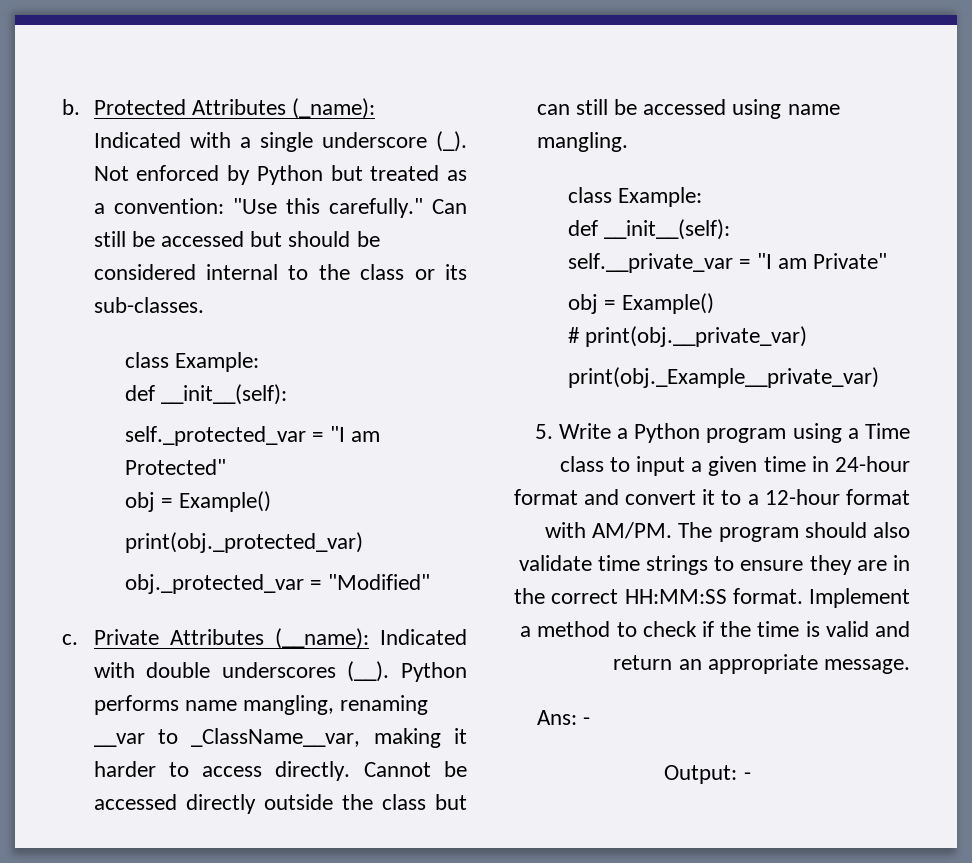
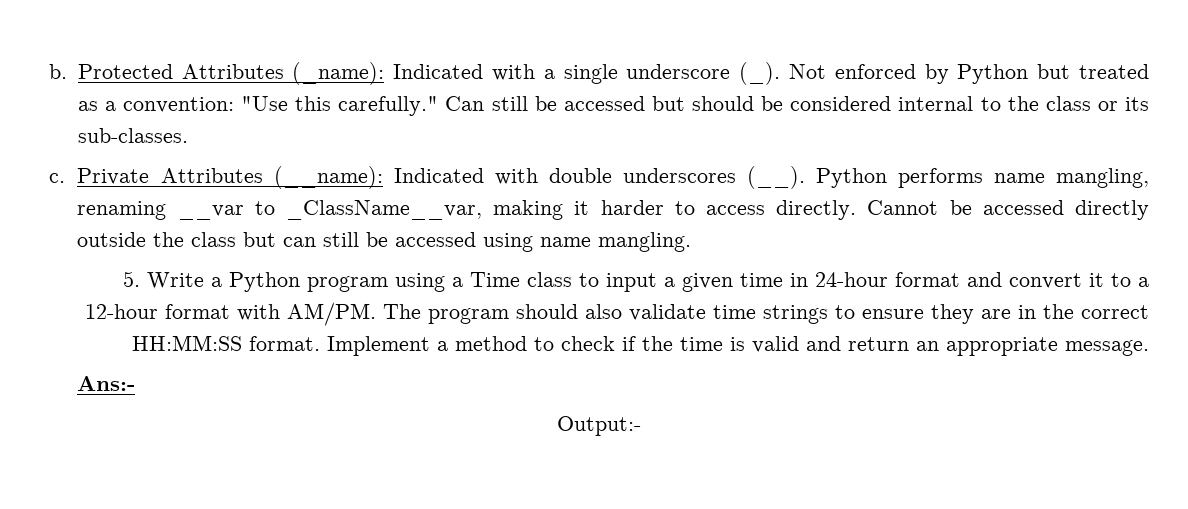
  Can still be accessed but should be considered internal to the class or its sub-classes.
- class Example:
- def __init__(self):
- self._protected_var = "I am Protected"
- obj = Example()
- print(obj._protected_var)
- obj._protected_var = "Modified"
  Cannot be accessed directly outside the class but can still be accessed using name mangling.
- class Example:
- def __init__(self):
- self.__private_var = "I am Private"
- obj = Example()
- # print(obj.__private_var)
- print(obj._Example__private_var)
- Ans: -
- Output: -
+ Ans:-
+ Output:-

